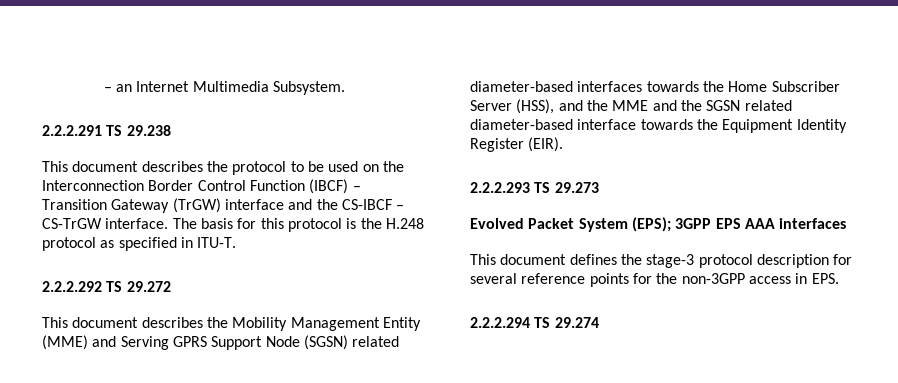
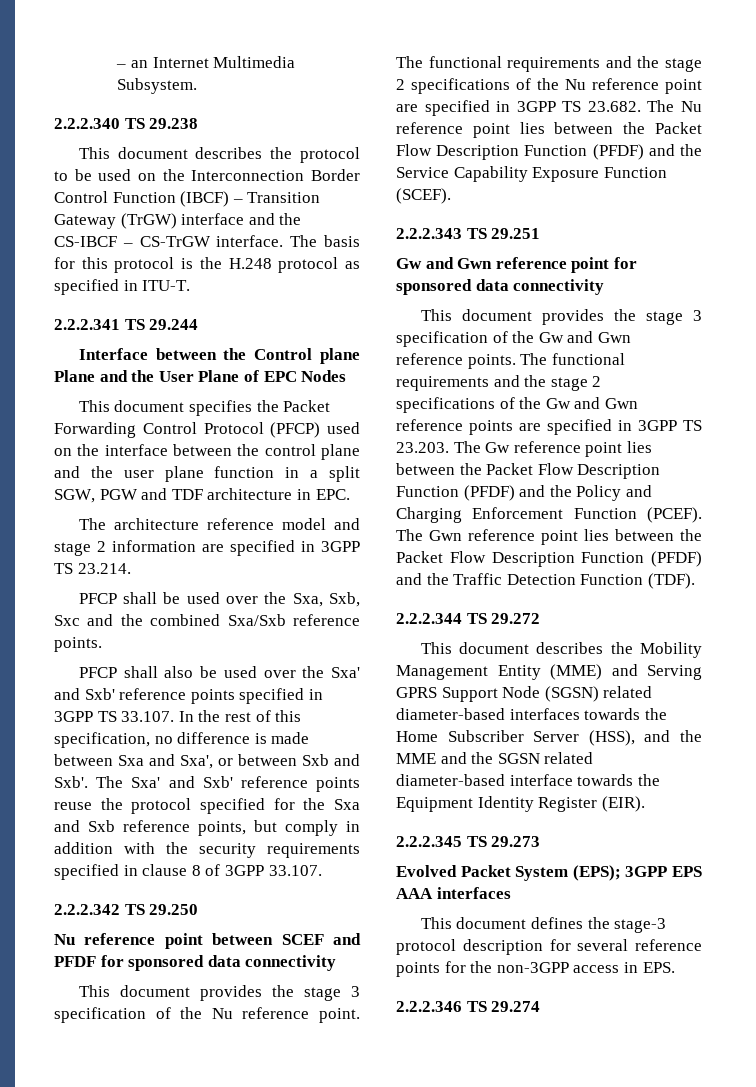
- 2.2.2.291 TS 29.238
+ 2.2.2.340 TS 29.238
- 2.2.2.292 TS 29.272
+ 2.2.2.341 TS 29.244
+ Interface between the Control plane Plane and the User Plane of EPC Nodes
+ This document specifies the Packet Forwarding Control Protocol (PFCP) used on the interface between the control plane and the user plane function in a split SGW, PGW and TDF architecture in EPC.
+ The architecture reference model and stage 2 information are specified in 3GPP TS 23.214.
+ PFCP shall be used over the Sxa, Sxb, Sxc and the combined Sxa/Sxb reference points.
+ PFCP shall also be used over the Sxa' and Sxb' reference points specified in 3GPP TS 33.107. In the rest of this specification, no difference is made between Sxa and Sxa', or between Sxb and Sxb'. The Sxa' and Sxb' reference points reuse the protocol specified for the Sxa and Sxb reference points, but comply in addition with the security requirements specified in clause 8 of 3GPP 33.107.
+ 2.2.2.342 TS 29.250
+ Nu reference point between SCEF and PFDF for sponsored data connectivity
+ This document provides the stage 3 specification of the Nu reference point. The functional requirements and the stage 2 specifications of the Nu reference point are specified in 3GPP TS 23.682. The Nu reference point lies between the Packet Flow Description Function (PFDF) and the Service Capability Exposure Function (SCEF).
+ 2.2.2.343 TS 29.251
+ Gw and Gwn reference point for sponsored data connectivity
+ This document provides the stage 3 specification of the Gw and Gwn reference points. The functional requirements and the stage 2 specifications of the Gw and Gwn reference points are specified in 3GPP TS 23.203. The Gw reference point lies between the Packet Flow Description Function (PFDF) and the Policy and Charging Enforcement Function (PCEF). The Gwn reference point lies between the Packet Flow Description Function (PFDF) and the Traffic Detection Function (TDF).
+ 2.2.2.344 TS 29.272
- 2.2.2.293 TS 29.273
+ 2.2.2.345 TS 29.273
- 2.2.2.294 TS 29.274
+ 2.2.2.346 TS 29.274

